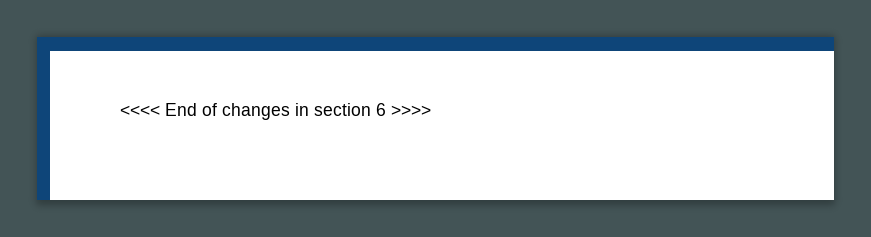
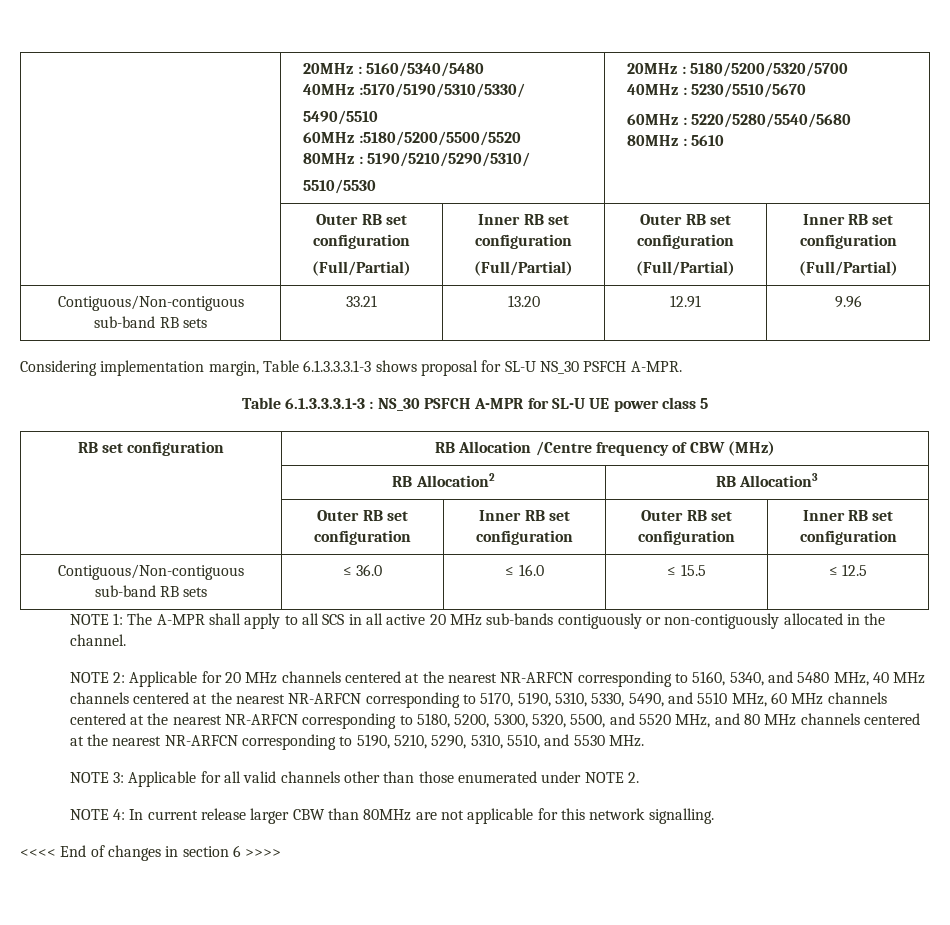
+ | 20MHz : 5160/5340/5480
+ 40MHz :5170/5190/5310/5330/
+ 5490/5510
+ 60MHz :5180/5200/5500/5520
+ 80MHz : 5190/5210/5290/5310/
+ 5510/5530 | 20MHz : 5180/5200/5320/5700
+ 40MHz : 5230/5510/5670
+ 60MHz : 5220/5280/5540/5680
+ 80MHz : 5610
+ | Outer RB set configuration
+ (Full/Partial) | Inner RB set configuration
+ (Full/Partial) | Outer RB set configuration
+ (Full/Partial) | Inner RB set configuration
+ (Full/Partial)
+ Contiguous/Non-contiguous sub-band RB sets | 33.21 | 13.20 | 12.91 | 9.96
+ Considering implementation margin, Table 6.1.3.3.3.1-3 shows proposal for SL-U NS_30 PSFCH A-MPR.
+ Table 6.1.3.3.3.1-3 : NS_30 PSFCH A-MPR for SL-U UE power class 5
+ RB set configuration | RB Allocation /Centre frequency of CBW (MHz)
+ | RB Allocation2 | RB Allocation3
+ | Outer RB set configuration | Inner RB set configuration | Outer RB set configuration | Inner RB set configuration
+ Contiguous/Non-contiguous sub-band RB sets | ≤ 36.0 | ≤ 16.0 | ≤ 15.5 | ≤ 12.5
+ NOTE 1: The A-MPR shall apply to all SCS in all active 20 MHz sub-bands contiguously or non-contiguously allocated in the channel.
+ NOTE 2: Applicable for 20 MHz channels centered at the nearest NR-ARFCN corresponding to 5160, 5340, and 5480 MHz, 40 MHz channels centered at the nearest NR-ARFCN corresponding to 5170, 5190, 5310, 5330, 5490, and 5510 MHz, 60 MHz channels centered at the nearest NR-ARFCN corresponding to 5180, 5200, 5300, 5320, 5500, and 5520 MHz, and 80 MHz channels centered at the nearest NR-ARFCN corresponding to 5190, 5210, 5290, 5310, 5510, and 5530 MHz.
+ NOTE 3: Applicable for all valid channels other than those enumerated under NOTE 2.
+ NOTE 4: In current release larger CBW than 80MHz are not applicable for this network signalling.

